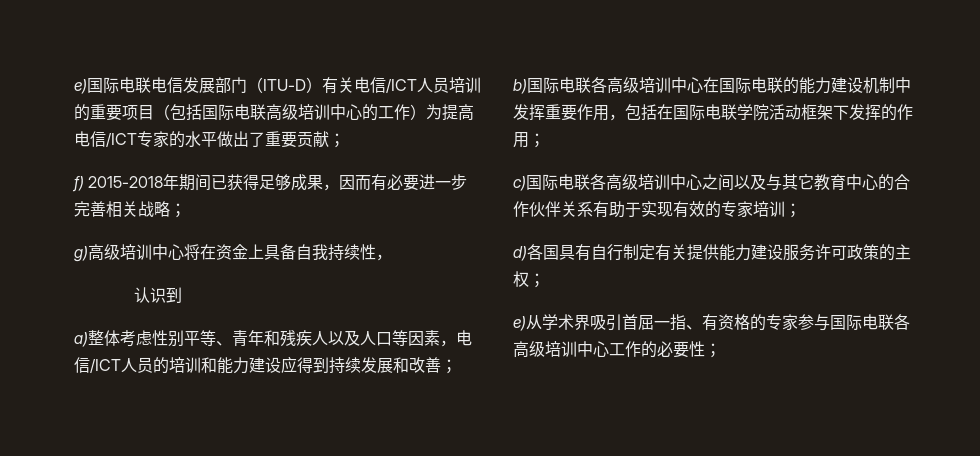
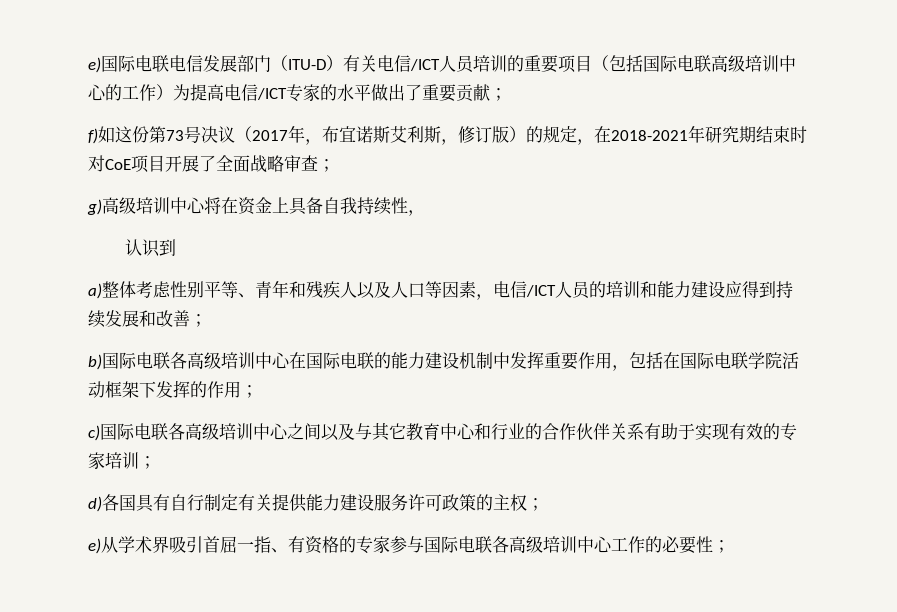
- f) 2015-2018年期间已获得足够成果，因而有必要进一步完善相关战略；
+ f)如这份第73号决议（2017年，布宜诺斯艾利斯，修订版）的规定，在2018-2021年研究期结束时对CoE项目开展了全面战略审查；
- c)国际电联各高级培训中心之间以及与其它教育中心的合作伙伴关系有助于实现有效的专家培训；
+ c)国际电联各高级培训中心之间以及与其它教育中心和行业的合作伙伴关系有助于实现有效的专家培训；

